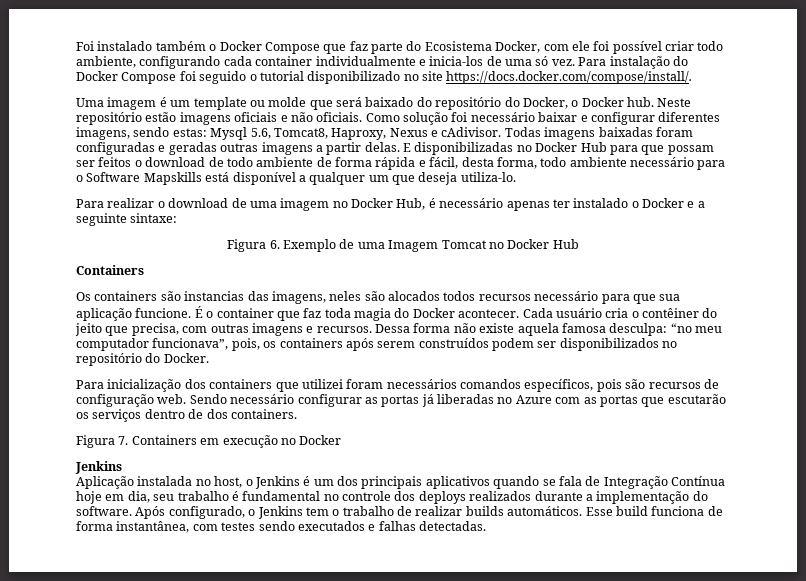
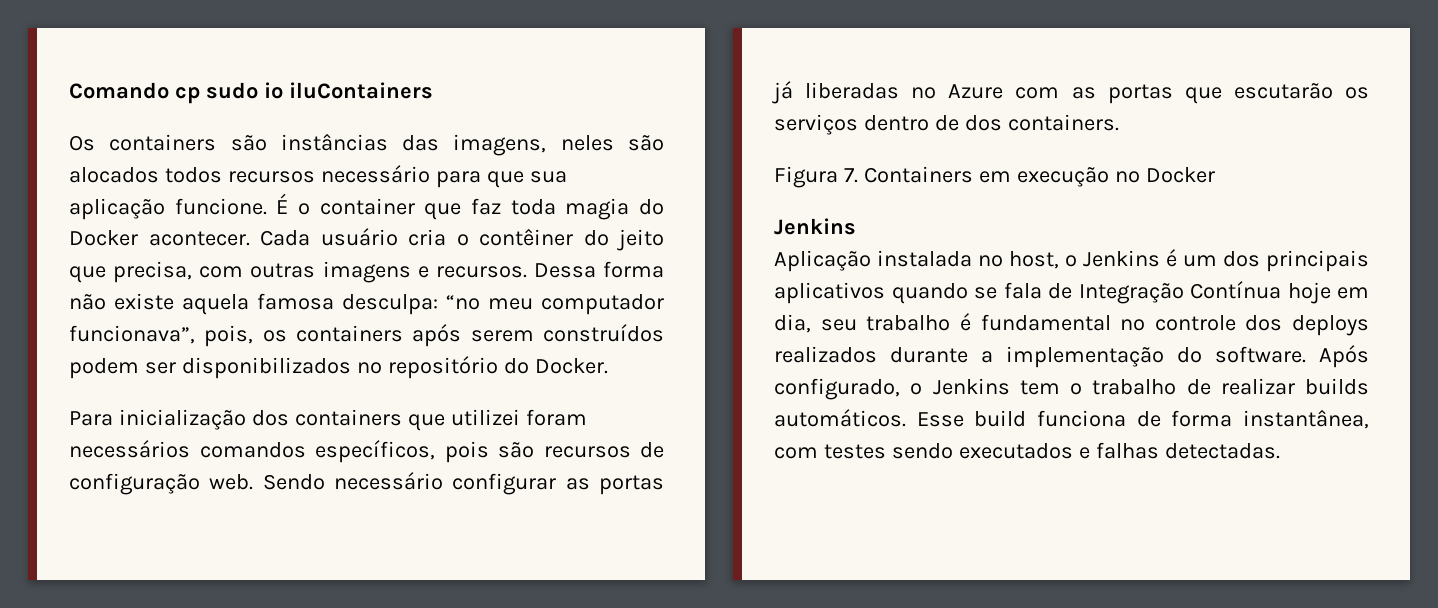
- Foi instalado também o Docker Compose que faz parte do Ecosistema Docker, com ele foi possível criar todo ambiente, configurando cada container individualmente e inicia-los de uma só vez. Para instalação do Docker Compose foi seguido o tutorial disponibilizado no site https://docs.docker.com/compose/install/.
- Uma imagem é um template ou molde que será baixado do repositório do Docker, o Docker hub. Neste repositório estão imagens oficiais e não oficiais. Como solução foi necessário baixar e configurar diferentes imagens, sendo estas: Mysql 5.6, Tomcat8, Haproxy, Nexus e cAdivisor. Todas imagens baixadas foram configuradas e geradas outras imagens a partir delas. E disponibilizadas no Docker Hub para que possam ser feitos o download de todo ambiente de forma rápida e fácil, desta forma, todo ambiente necessário para o Software Mapskills está disponível a qualquer um que deseja utiliza-lo.
- Para realizar o download de uma imagem no Docker Hub, é necessário apenas ter instalado o Docker e a seguinte sintaxe:
- Figura 6. Exemplo de uma Imagem Tomcat no Docker Hub
- Containers
+ Comando cp sudo io iluContainers
- Os containers são instancias das imagens, neles são alocados todos recursos necessário para que sua aplicação funcione.
+ Os containers são instâncias das imagens, neles são alocados todos recursos necessário para que sua aplicação funcione.

